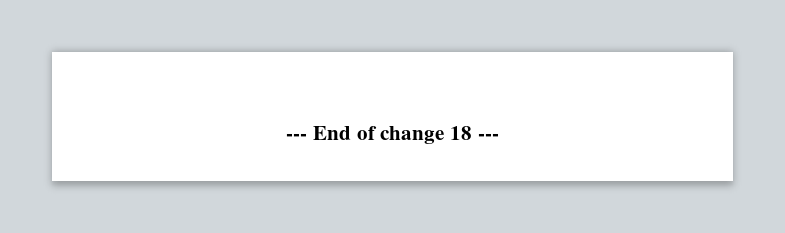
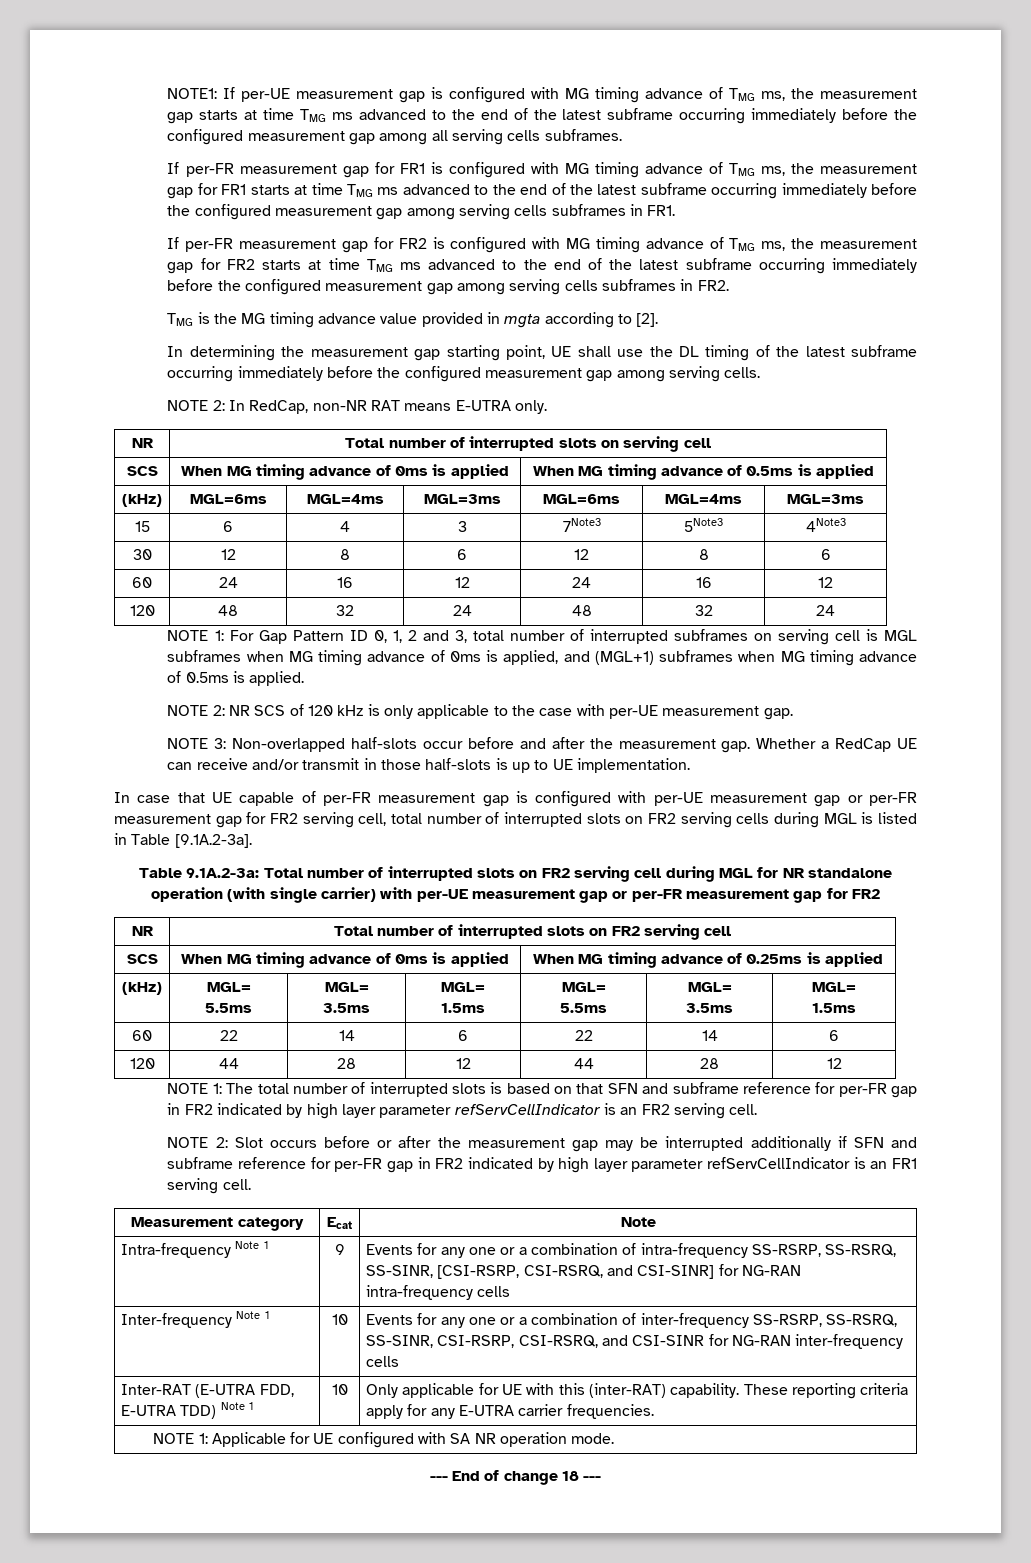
+ NOTE1: If per-UE measurement gap is configured with MG timing advance of TMG ms, the measurement gap starts at time TMG ms advanced to the end of the latest subframe occurring immediately before the configured measurement gap among all serving cells subframes.
+ If per-FR measurement gap for FR1 is configured with MG timing advance of TMG ms, the measurement gap for FR1 starts at time TMG ms advanced to the end of the latest subframe occurring immediately before the configured measurement gap among serving cells subframes in FR1.
+ If per-FR measurement gap for FR2 is configured with MG timing advance of TMG ms, the measurement gap for FR2 starts at time TMG ms advanced to the end of the latest subframe occurring immediately before the configured measurement gap among serving cells subframes in FR2.
+ TMG is the MG timing advance value provided in mgta according to [2].
+ In determining the measurement gap starting point, UE shall use the DL timing of the latest subframe occurring immediately before the configured measurement gap among serving cells.
+ NOTE 2: In RedCap, non-NR RAT means E-UTRA only.
+ NR | Total number of interrupted slots on serving cell
+ SCS | When MG timing advance of 0ms is applied | When MG timing advance of 0.5ms is applied
+ (kHz) | MGL=6ms | MGL=4ms | MGL=3ms | MGL=6ms | MGL=4ms | MGL=3ms
+ 15 | 6 | 4 | 3 | 7Note3 | 5Note3 | 4Note3
+ 30 | 12 | 8 | 6 | 12 | 8 | 6
+ 60 | 24 | 16 | 12 | 24 | 16 | 12
+ 120 | 48 | 32 | 24 | 48 | 32 | 24
+ NOTE 1: For Gap Pattern ID 0, 1, 2 and 3, total number of interrupted subframes on serving cell is MGL subframes when MG timing advance of 0ms is applied, and (MGL+1) subframes when MG timing advance of 0.5ms is applied.
+ NOTE 2: NR SCS of 120 kHz is only applicable to the case with per-UE measurement gap.
+ NOTE 3: Non-overlapped half-slots occur before and after the measurement gap. Whether a RedCap UE can receive and/or transmit in those half-slots is up to UE implementation.
+ In case that UE capable of per-FR measurement gap is configured with per-UE measurement gap or per-FR measurement gap for FR2 serving cell, total number of interrupted slots on FR2 serving cells during MGL is listed in Table [9.1A.2-3a].
+ Table 9.1A.2-3a: Total number of interrupted slots on FR2 serving cell during MGL for NR standalone operation (with single carrier) with per-UE measurement gap or per-FR measurement gap for FR2
+ NR | Total number of interrupted slots on FR2 serving cell
+ SCS | When MG timing advance of 0ms is applied | When MG timing advance of 0.25ms is applied
+ (kHz) | MGL=
+ 5.5ms | MGL=
+ 3.5ms | MGL=
+ 1.5ms | MGL=
+ 5.5ms | MGL=
+ 3.5ms | MGL=
+ 1.5ms
+ 60 | 22 | 14 | 6 | 22 | 14 | 6
+ 120 | 44 | 28 | 12 | 44 | 28 | 12
+ NOTE 1: The total number of interrupted slots is based on that SFN and subframe reference for per-FR gap in FR2 indicated by high layer parameter refServCellIndicator is an FR2 serving cell.
+ NOTE 2: Slot occurs before or after the measurement gap may be interrupted additionally if SFN and subframe reference for per-FR gap in FR2 indicated by high layer parameter refServCellIndicator is an FR1 serving cell.
+ Measurement category | Ecat | Note
+ Intra-frequency Note 1 | 9 | Events for any one or a combination of intra-frequency SS-RSRP, SS-RSRQ, SS-SINR, [CSI-RSRP, CSI-RSRQ, and CSI-SINR] for NG-RAN intra-frequency cells
+ Inter-frequency Note 1 | 10 | Events for any one or a combination of inter-frequency SS-RSRP, SS-RSRQ, SS-SINR, CSI-RSRP, CSI-RSRQ, and CSI-SINR for NG-RAN inter-frequency cells
+ Inter-RAT (E-UTRA FDD, E-UTRA TDD) Note 1 | 10 | Only applicable for UE with this (inter-RAT) capability. These reporting criteria apply for any E-UTRA carrier frequencies.
+ NOTE 1: Applicable for UE configured with SA NR operation mode.

